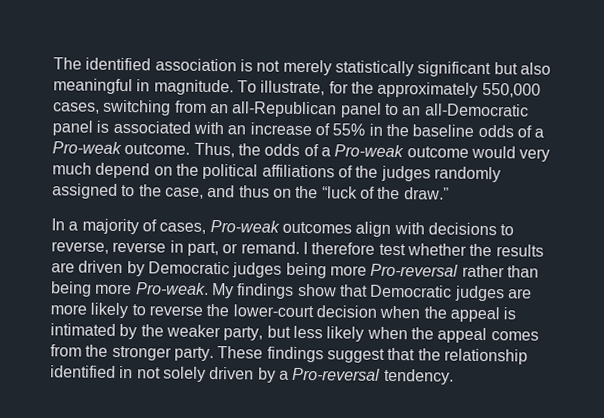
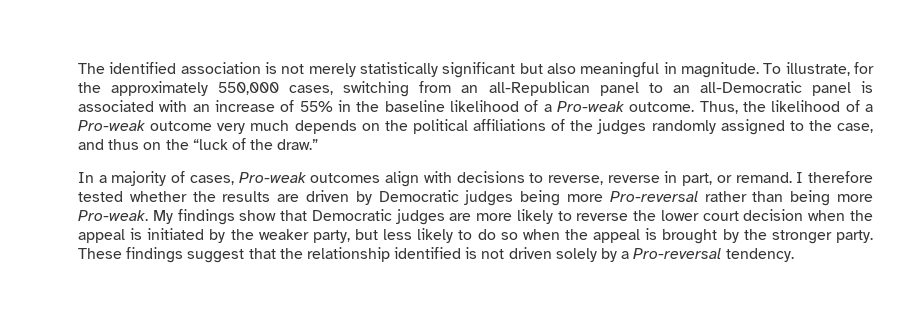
- To illustrate, for the approximately 550,000 cases, switching from an all-Republican panel to an all-Democratic panel is associated with an increase of 55% in the baseline odds of a Pro-weak outcome.
+ To illustrate, for the approximately 550,000 cases, switching from an all-Republican panel to an all-Democratic panel is associated with an increase of 55% in the baseline likelihood of a Pro-weak outcome.
- Thus, the odds of a Pro-weak outcome would very much depend on the political affiliations of the judges randomly assigned to the case, and thus on the “luck of the draw.”
+ Thus, the likelihood of a Pro-weak outcome very much depends on the political affiliations of the judges randomly assigned to the case, and thus on the “luck of the draw.”
- I therefore test whether the results are driven by Democratic judges being more Pro-reversal rather than being more Pro-weak.
+ I therefore tested whether the results are driven by Democratic judges being more Pro-reversal rather than being more Pro-weak.
- My findings show that Democratic judges are more likely to reverse the lower-court decision when the appeal is intimated by the weaker party, but less likely when the appeal comes from the stronger party.
+ My findings show that Democratic judges are more likely to reverse the lower court decision when the appeal is initiated by the weaker party, but less likely to do so when the appeal is brought by the stronger party.
- These findings suggest that the relationship identified in not solely driven by a Pro-reversal tendency.
+ These findings suggest that the relationship identified is not driven solely by a Pro-reversal tendency.

